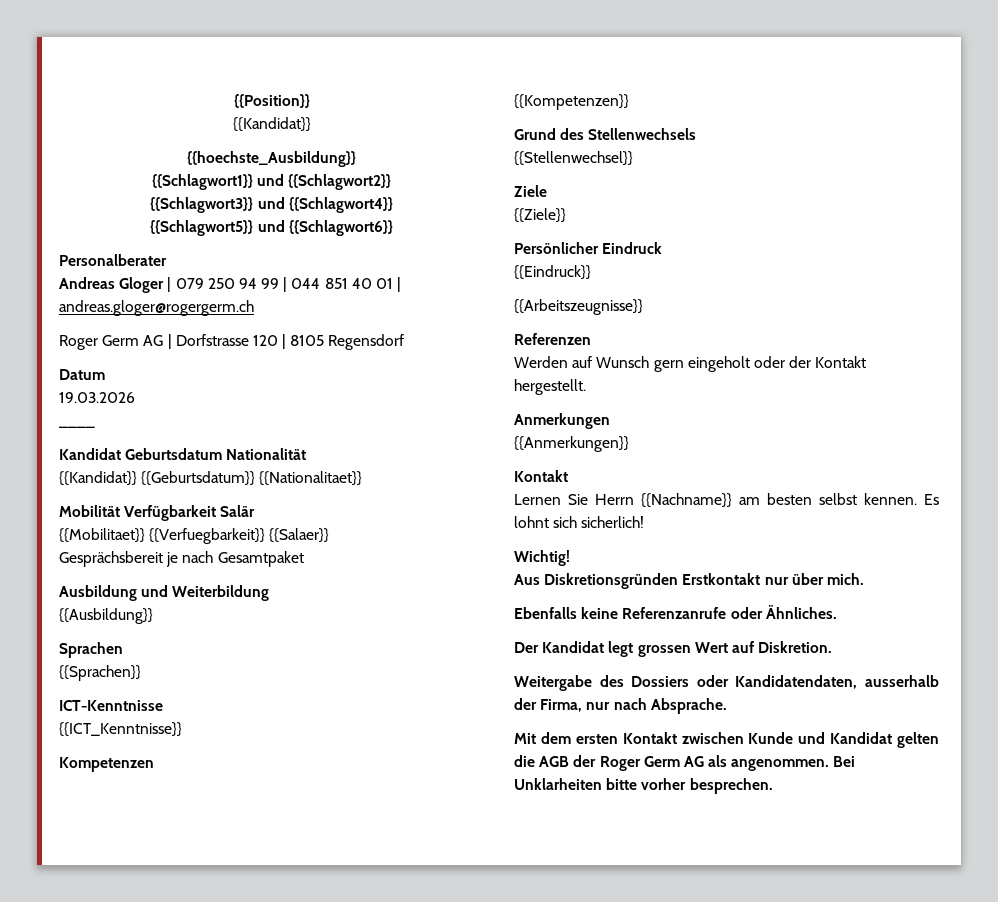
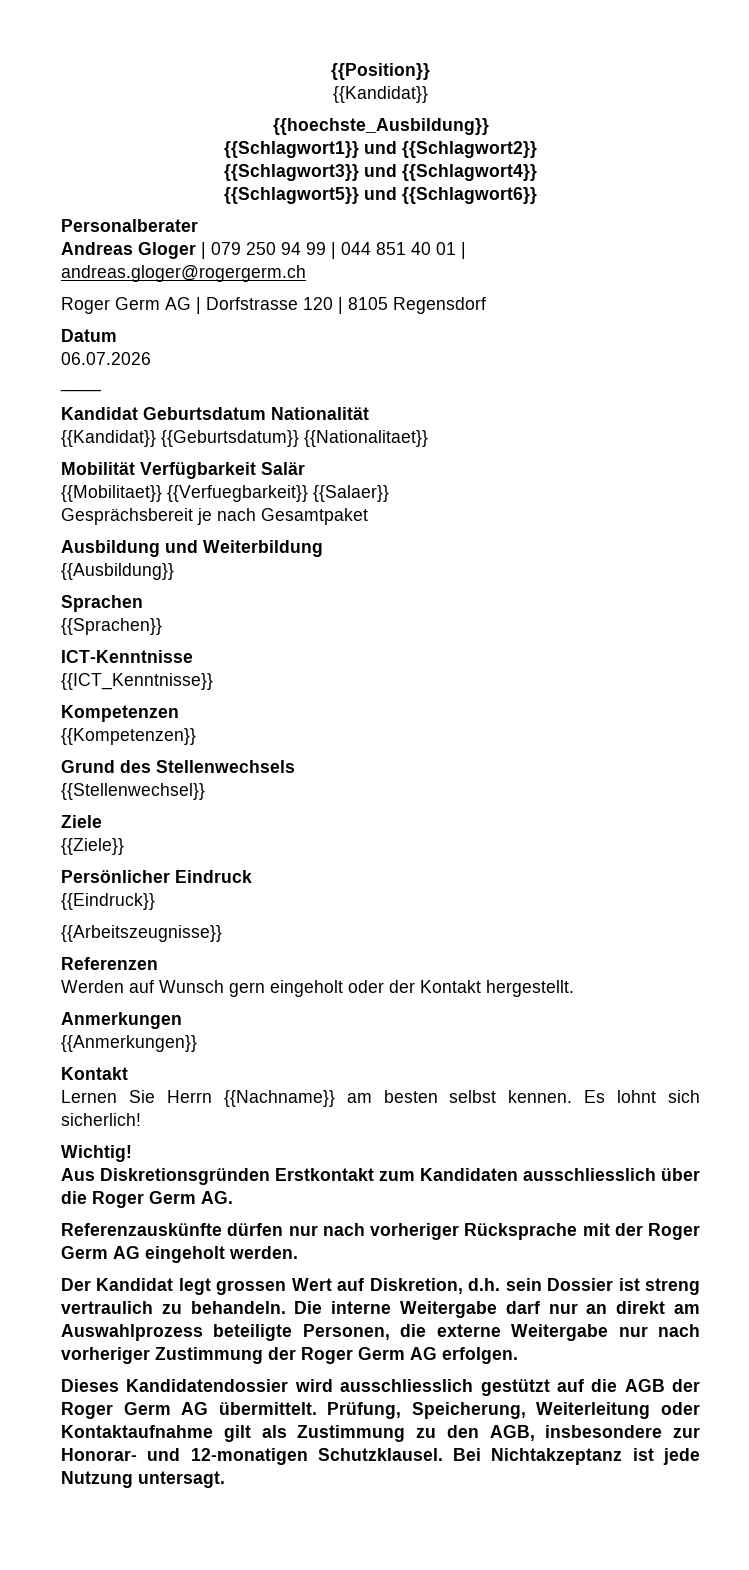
- 19.03.2026
+ 06.07.2026
- Aus Diskretionsgründen Erstkontakt nur über mich.
- Ebenfalls keine Referenzanrufe oder Ähnliches.
+ Aus Diskretionsgründen Erstkontakt zum Kandidaten ausschliesslich über die Roger Germ AG.
+ Referenzauskünfte dürfen nur nach vorheriger Rücksprache mit der Roger Germ AG eingeholt werden.
- Der Kandidat legt grossen Wert auf Diskretion.
- Weitergabe des Dossiers oder Kandidatendaten, ausserhalb der Firma, nur nach Absprache.
- Mit dem ersten Kontakt zwischen Kunde und Kandidat gelten die AGB der Roger Germ AG als angenommen. Bei Unklarheiten bitte vorher besprechen.
+ Der Kandidat legt grossen Wert auf Diskretion, d.h. sein Dossier ist streng vertraulich zu behandeln. Die interne Weitergabe darf nur an direkt am Auswahlprozess beteiligte Personen, die externe Weitergabe nur nach vorheriger Zustimmung der Roger Germ AG erfolgen.
+ Dieses Kandidatendossier wird ausschliesslich gestützt auf die AGB der Roger Germ AG übermittelt. Prüfung, Speicherung, Weiterleitung oder Kontaktaufnahme gilt als Zustimmung zu den AGB, insbesondere zur Honorar- und 12-monatigen Schutzklausel. Bei Nichtakzeptanz ist jede Nutzung untersagt.

